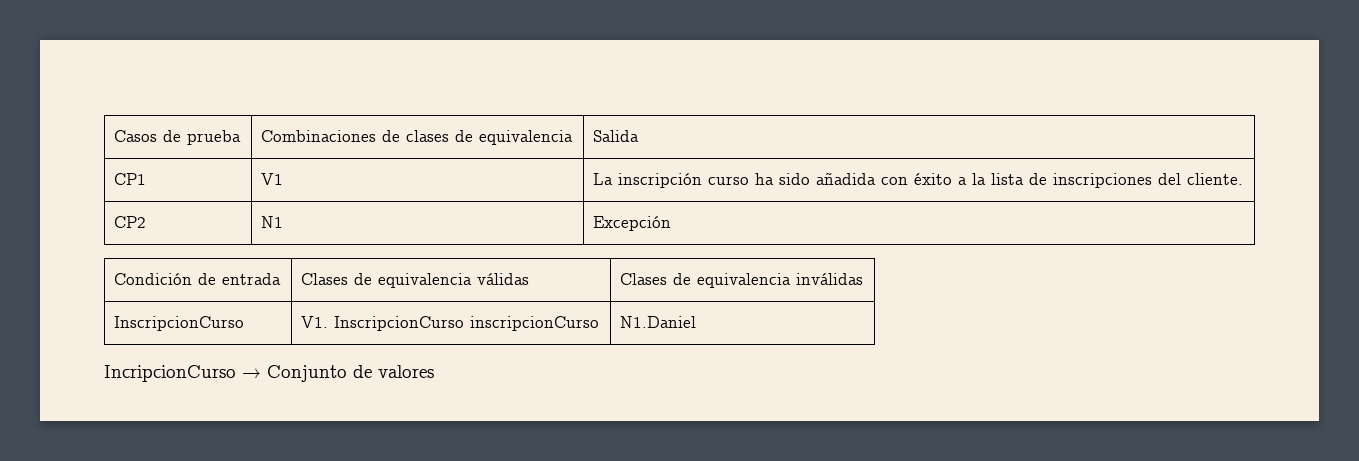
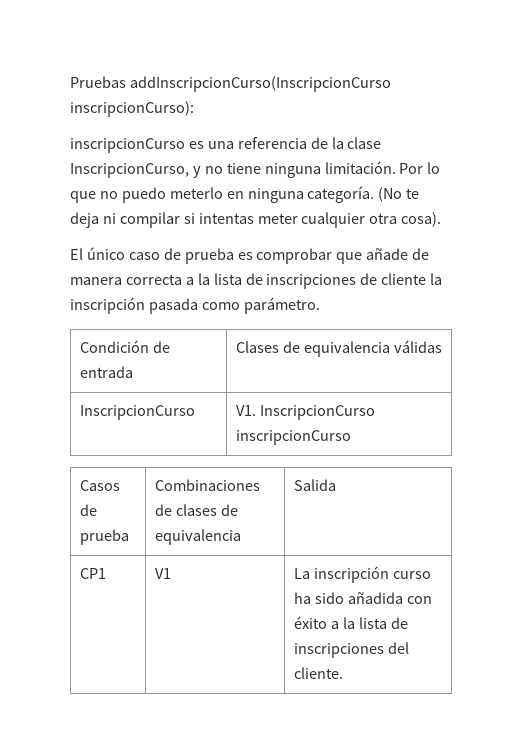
+ Pruebas addInscripcionCurso(InscripcionCurso inscripcionCurso):
+ inscripcionCurso es una referencia de la clase InscripcionCurso, y no tiene ninguna limitación. Por lo que no puedo meterlo en ninguna categoría. (No te deja ni compilar si intentas meter cualquier otra cosa).
+ El único caso de prueba es comprobar que añade de manera correcta a la lista de inscripciones de cliente la inscripción pasada como parámetro.
+ Condición de entrada | Clases de equivalencia válidas
+ InscripcionCurso | V1. InscripcionCurso inscripcionCurso
- CP2 | N1 | Excepción
- Condición de entrada | Clases de equivalencia válidas | Clases de equivalencia inválidas
- InscripcionCurso | V1. InscripcionCurso inscripcionCurso | N1.Daniel
- IncripcionCurso → Conjunto de valores

